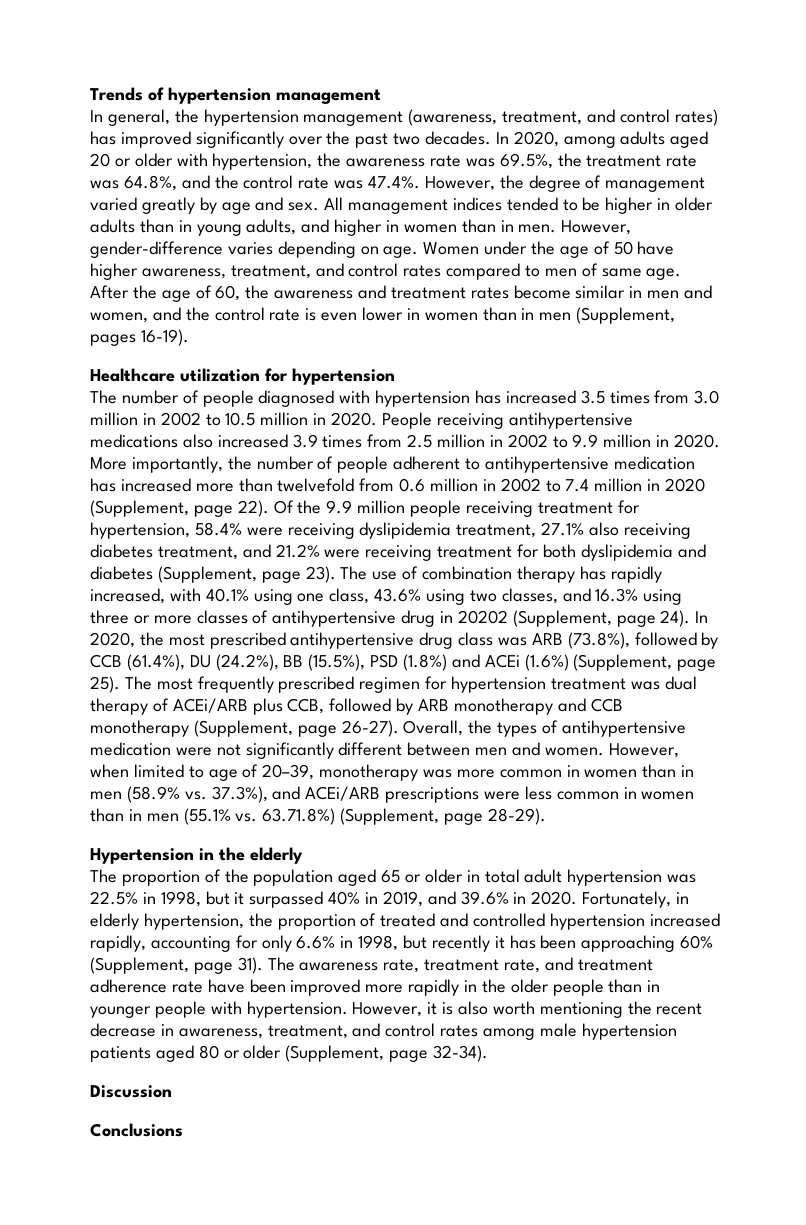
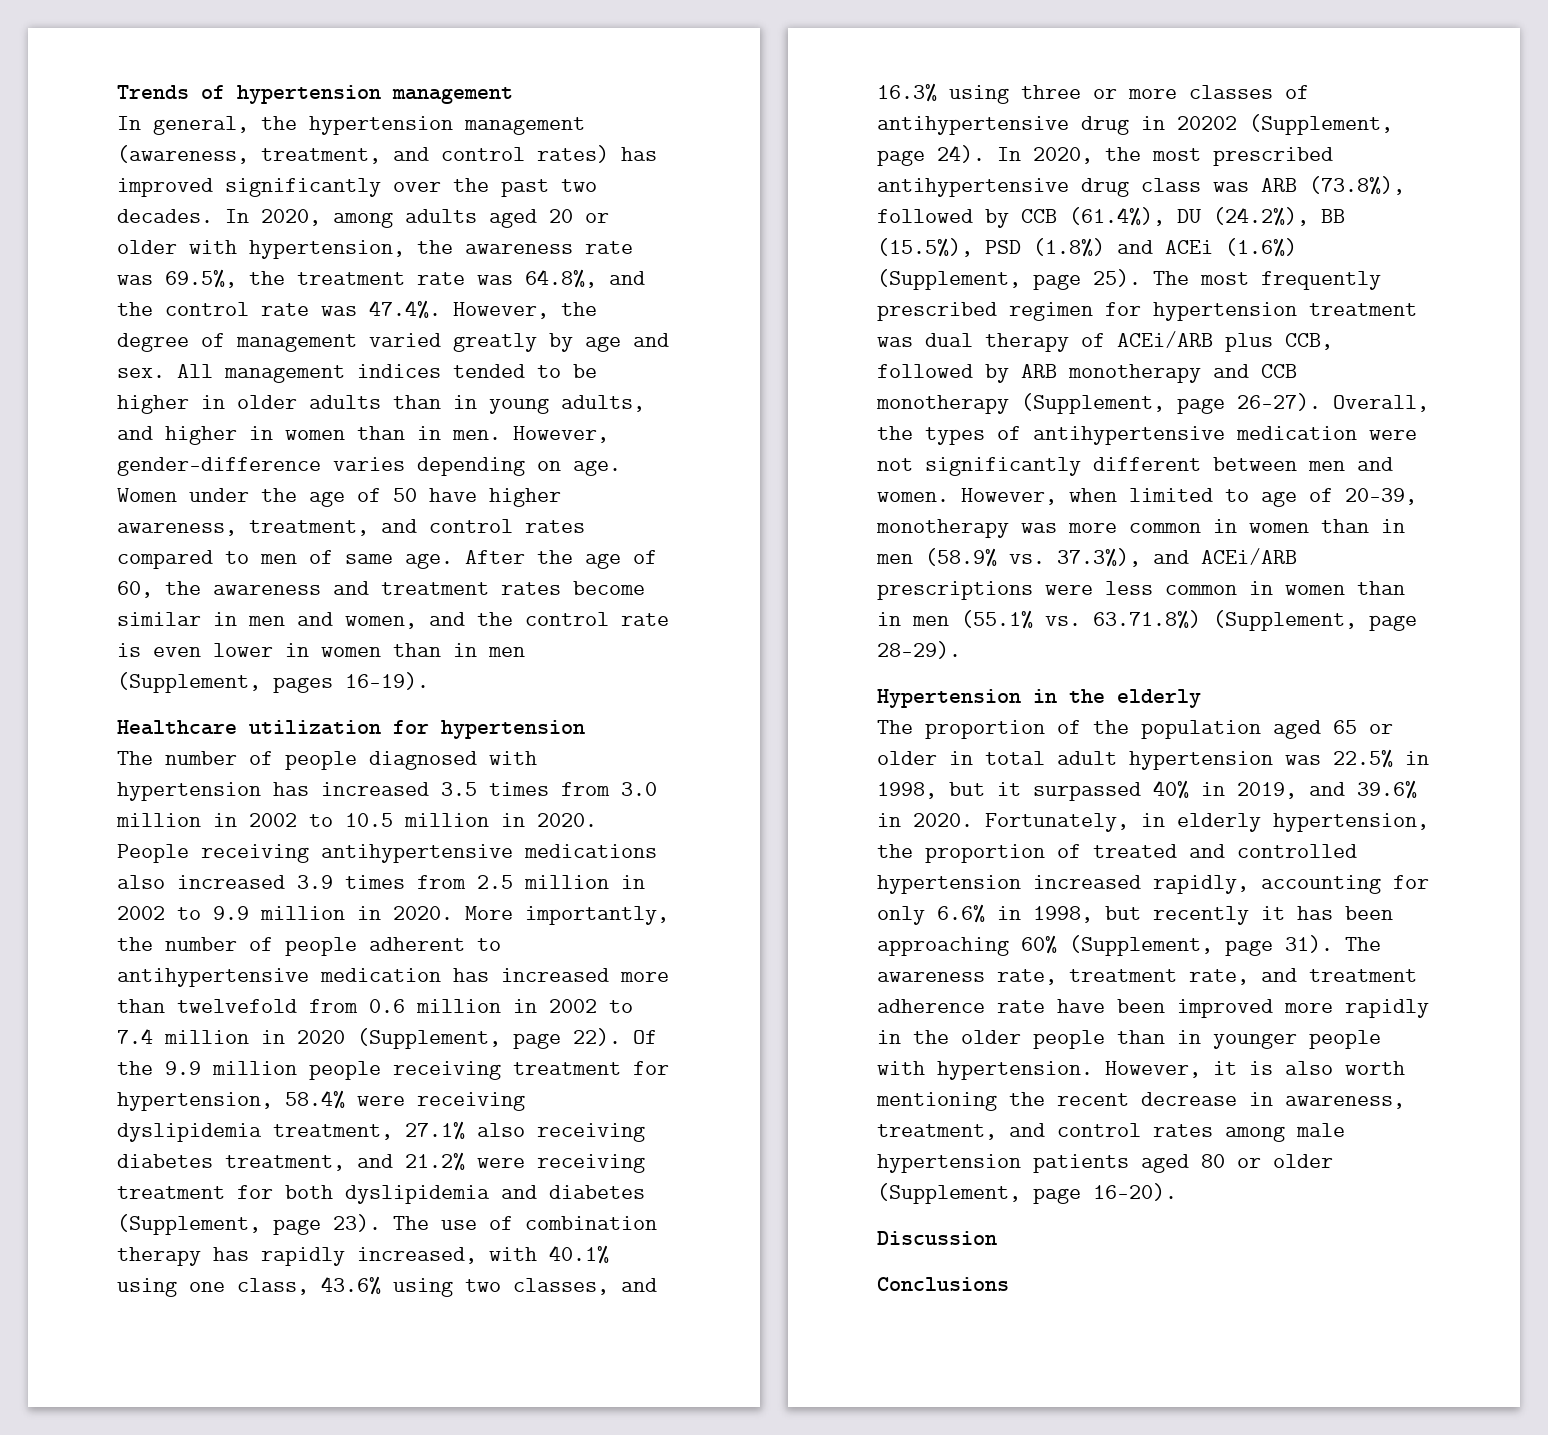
- However, it is also worth mentioning the recent decrease in awareness, treatment, and control rates among male hypertension patients aged 80 or older (Supplement, page 32-34).
+ However, it is also worth mentioning the recent decrease in awareness, treatment, and control rates among male hypertension patients aged 80 or older (Supplement, page 16-20).

